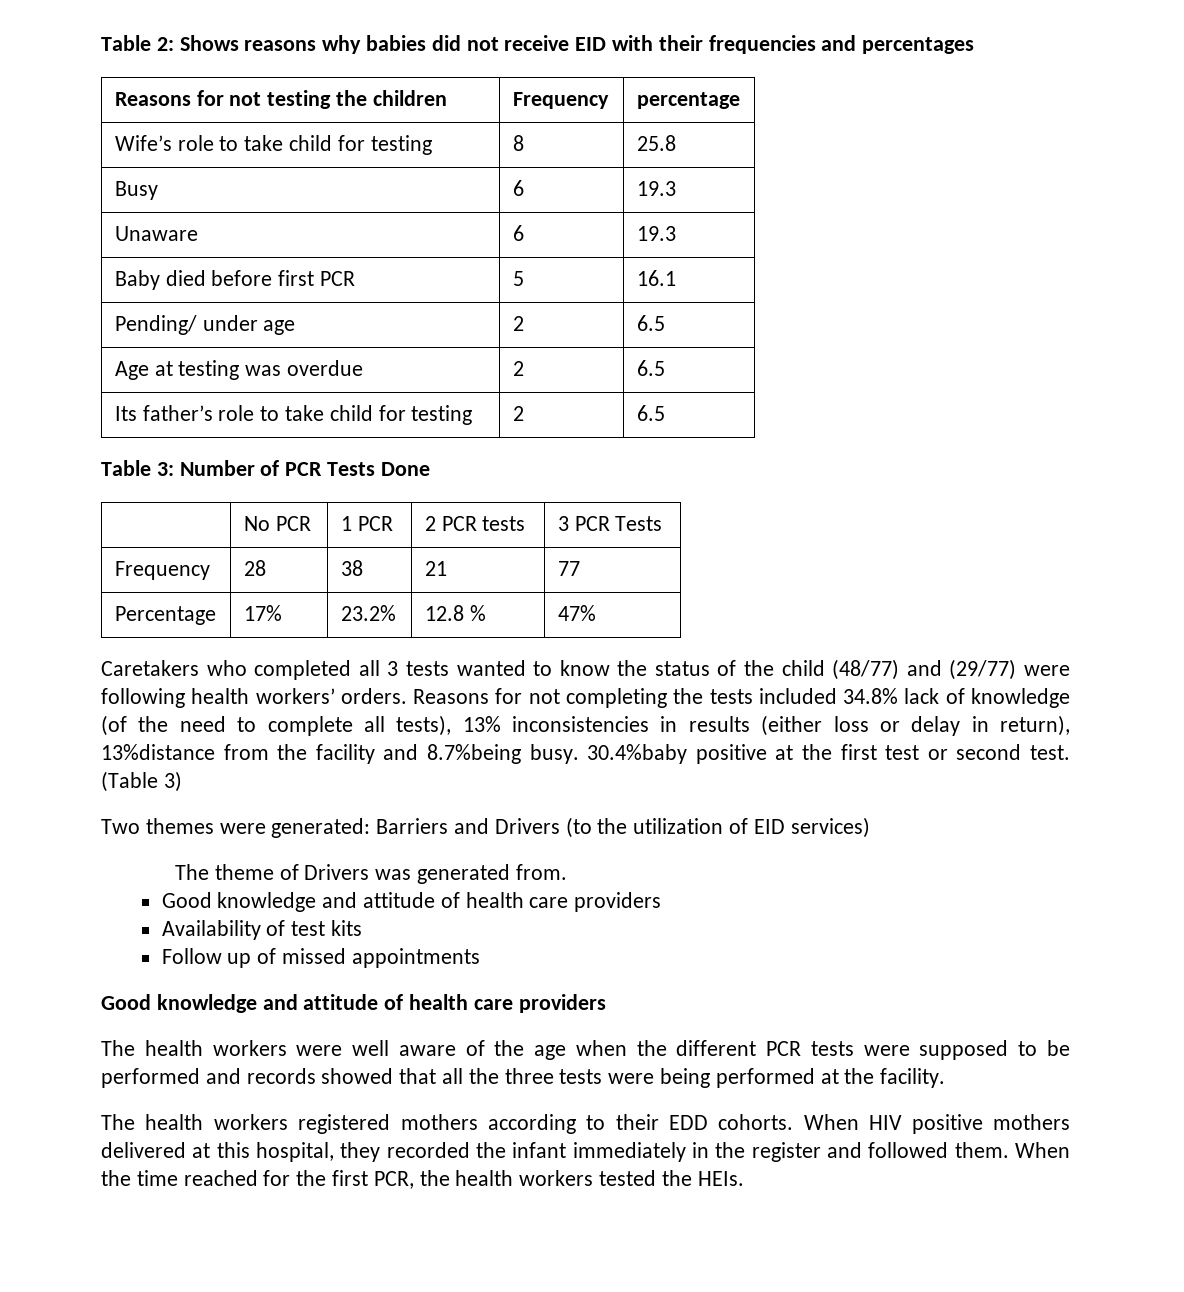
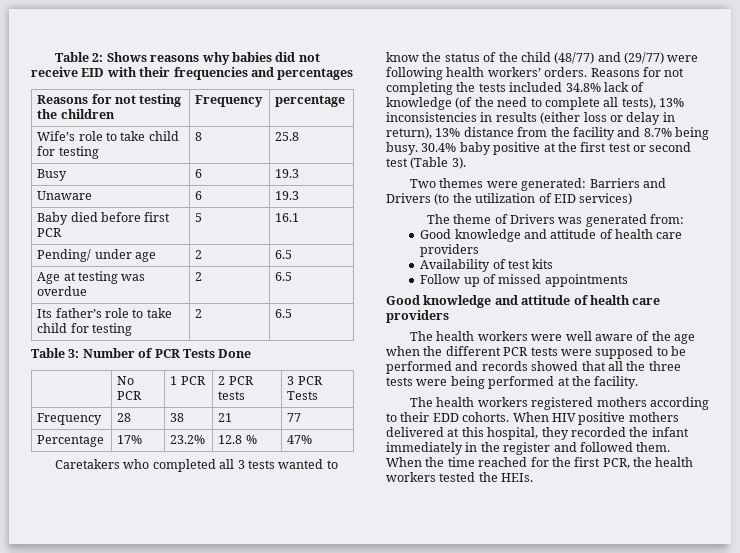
- Reasons for not completing the tests included 34.8% lack of knowledge (of the need to complete all tests), 13% inconsistencies in results (either loss or delay in return), 13%distance from the facility and 8.7%being busy. 30.4%baby positive at the first test or second test. (Table 3)
+ Reasons for not completing the tests included 34.8% lack of knowledge (of the need to complete all tests), 13% inconsistencies in results (either loss or delay in return), 13% distance from the facility and 8.7% being busy. 30.4% baby positive at the first test or second test (Table 3).
- The theme of Drivers was generated from.
+ The theme of Drivers was generated from:

